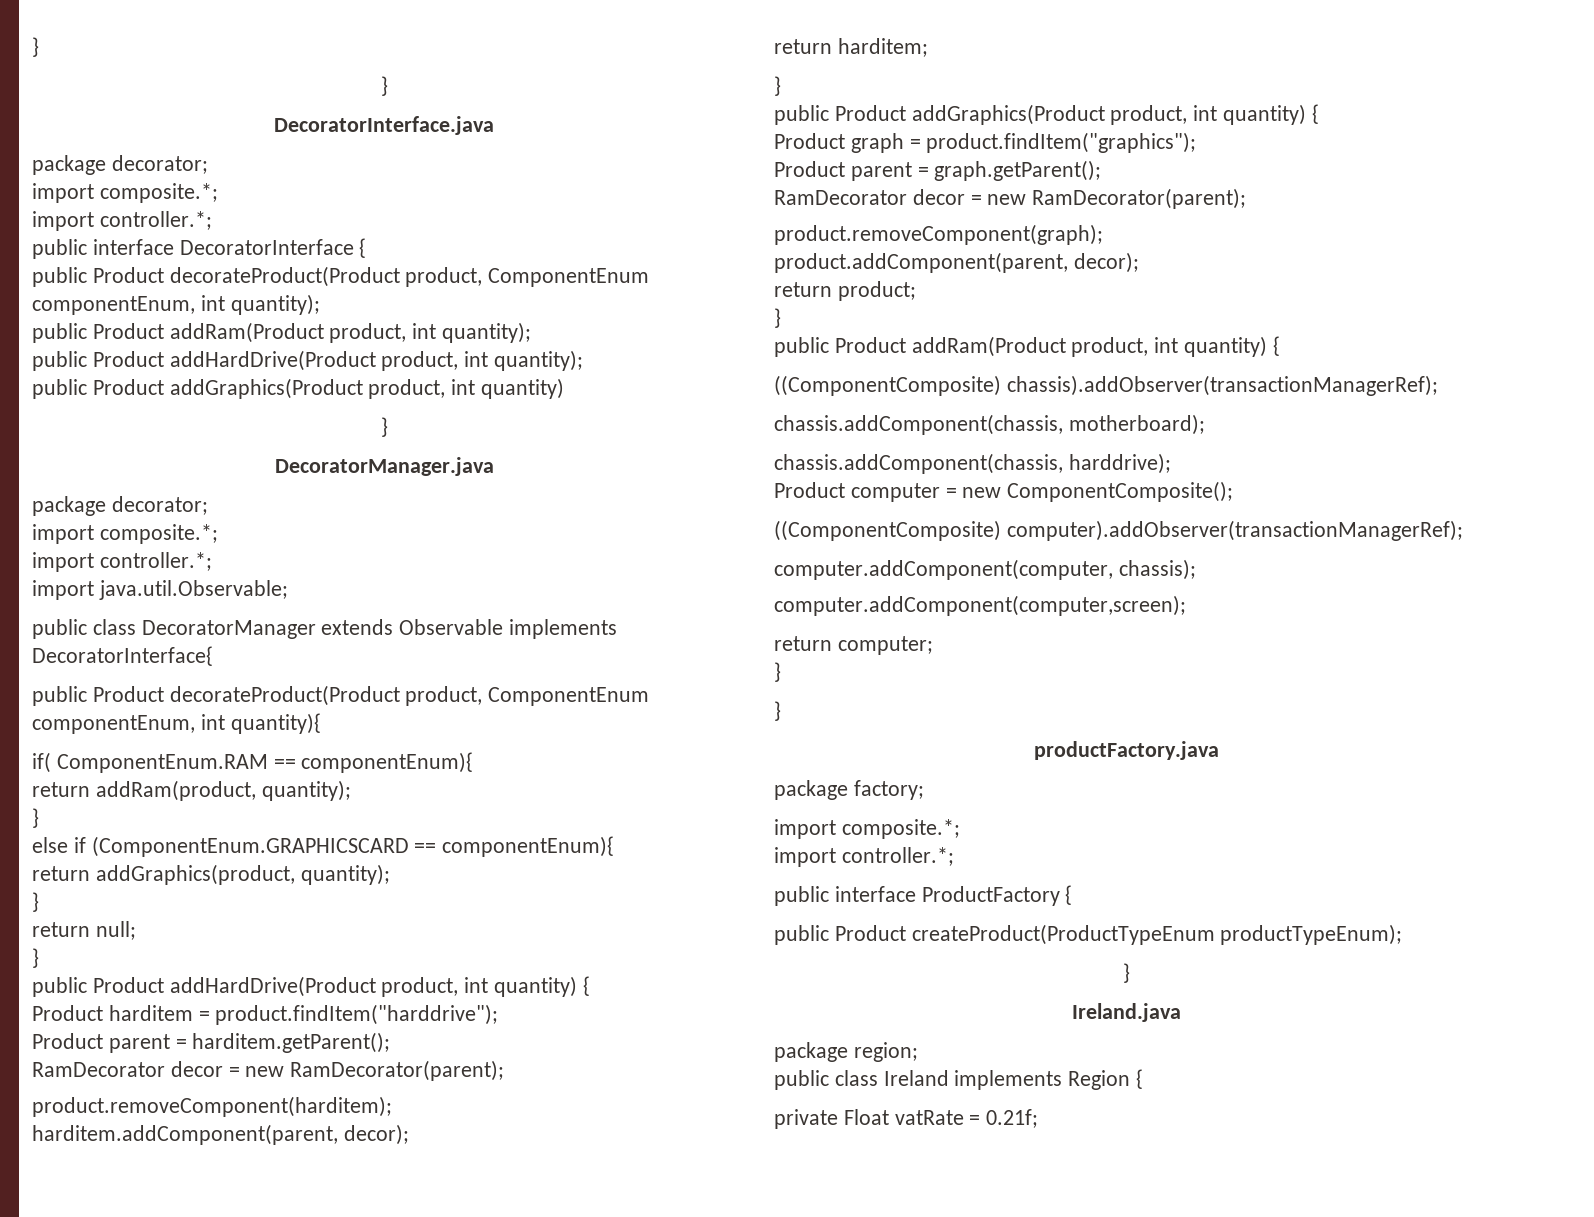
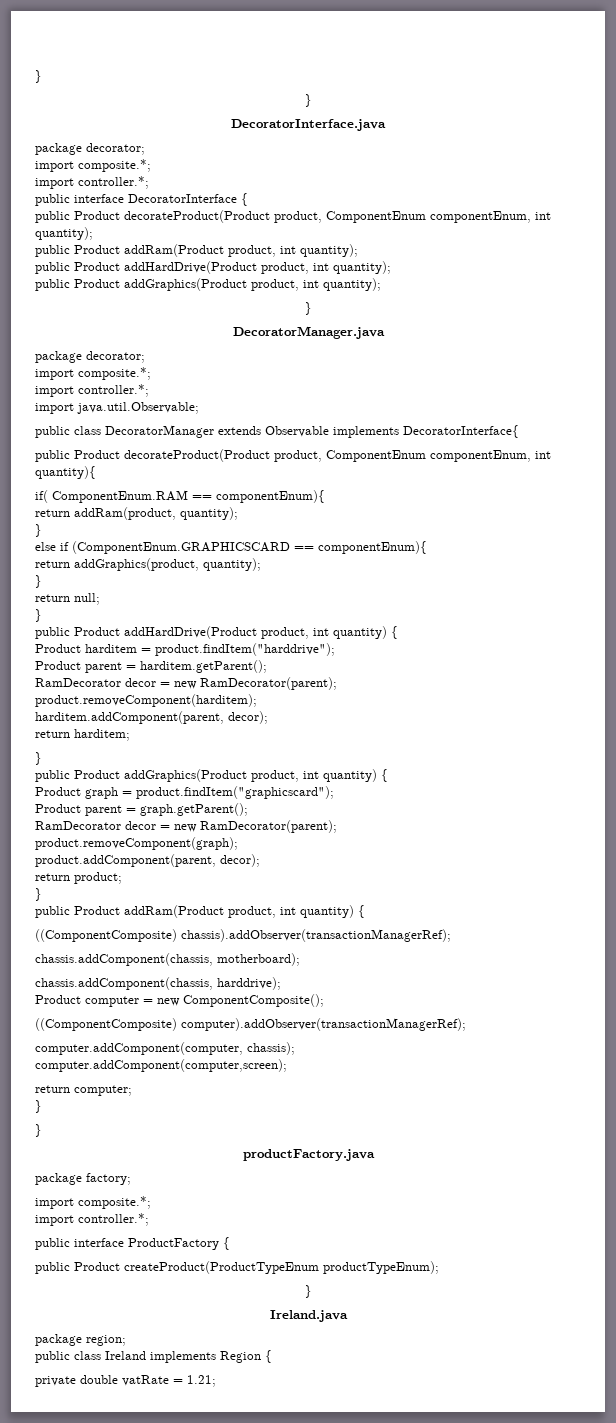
  public Product addHardDrive(Product product, int quantity);
- public Product addGraphics(Product product, int quantity)
+ public Product addGraphics(Product product, int quantity);
- Product graph = product.findItem("graphics");
+ Product graph = product.findItem("graphicscard");
- private Float vatRate = 0.21f;
+ private double vatRate = 1.21;

